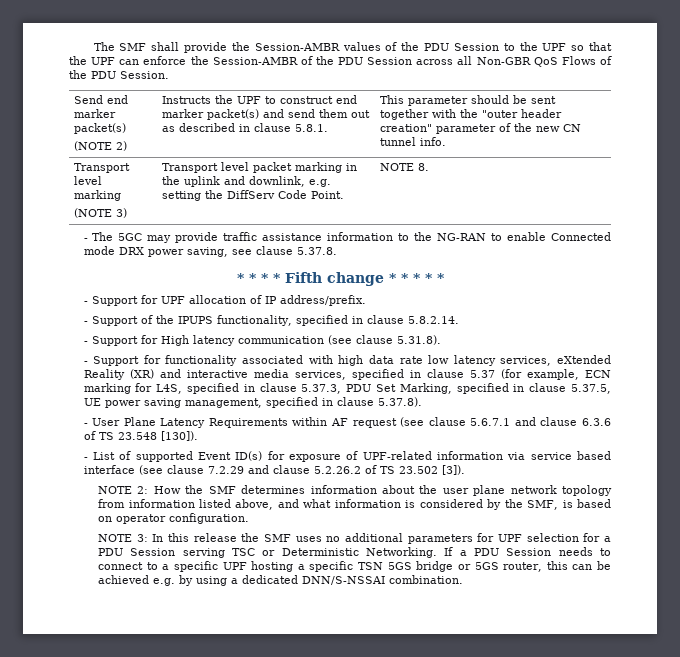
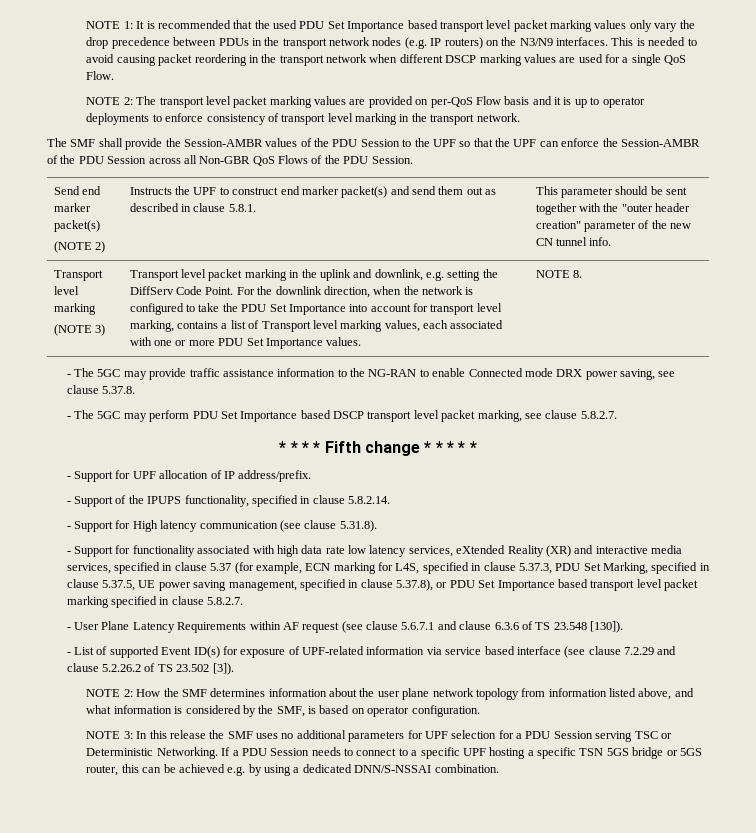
+ NOTE 1: It is recommended that the used PDU Set Importance based transport level packet marking values only vary the drop precedence between PDUs in the transport network nodes (e.g. IP routers) on the N3/N9 interfaces. This is needed to avoid causing packet reordering in the transport network when different DSCP marking values are used for a single QoS Flow.
+ NOTE 2: The transport level packet marking values are provided on per-QoS Flow basis and it is up to operator deployments to enforce consistency of transport level marking in the transport network.
+ For the downlink direction, when the network is configured to take the PDU Set Importance into account for transport level marking, contains a list of Transport level marking values, each associated with one or more PDU Set Importance values.
+ - The 5GC may perform PDU Set Importance based DSCP transport level packet marking, see clause 5.8.2.7.
- - Support for functionality associated with high data rate low latency services, eXtended Reality (XR) and interactive media services, specified in clause 5.37 (for example, ECN marking for L4S, specified in clause 5.37.3, PDU Set Marking, specified in clause 5.37.5, UE power saving management, specified in clause 5.37.8).
+ - Support for functionality associated with high data rate low latency services, eXtended Reality (XR) and interactive media services, specified in clause 5.37 (for example, ECN marking for L4S, specified in clause 5.37.3, PDU Set Marking, specified in clause 5.37.5, UE power saving management, specified in clause 5.37.8), or PDU Set Importance based transport level packet marking specified in clause 5.8.2.7.

